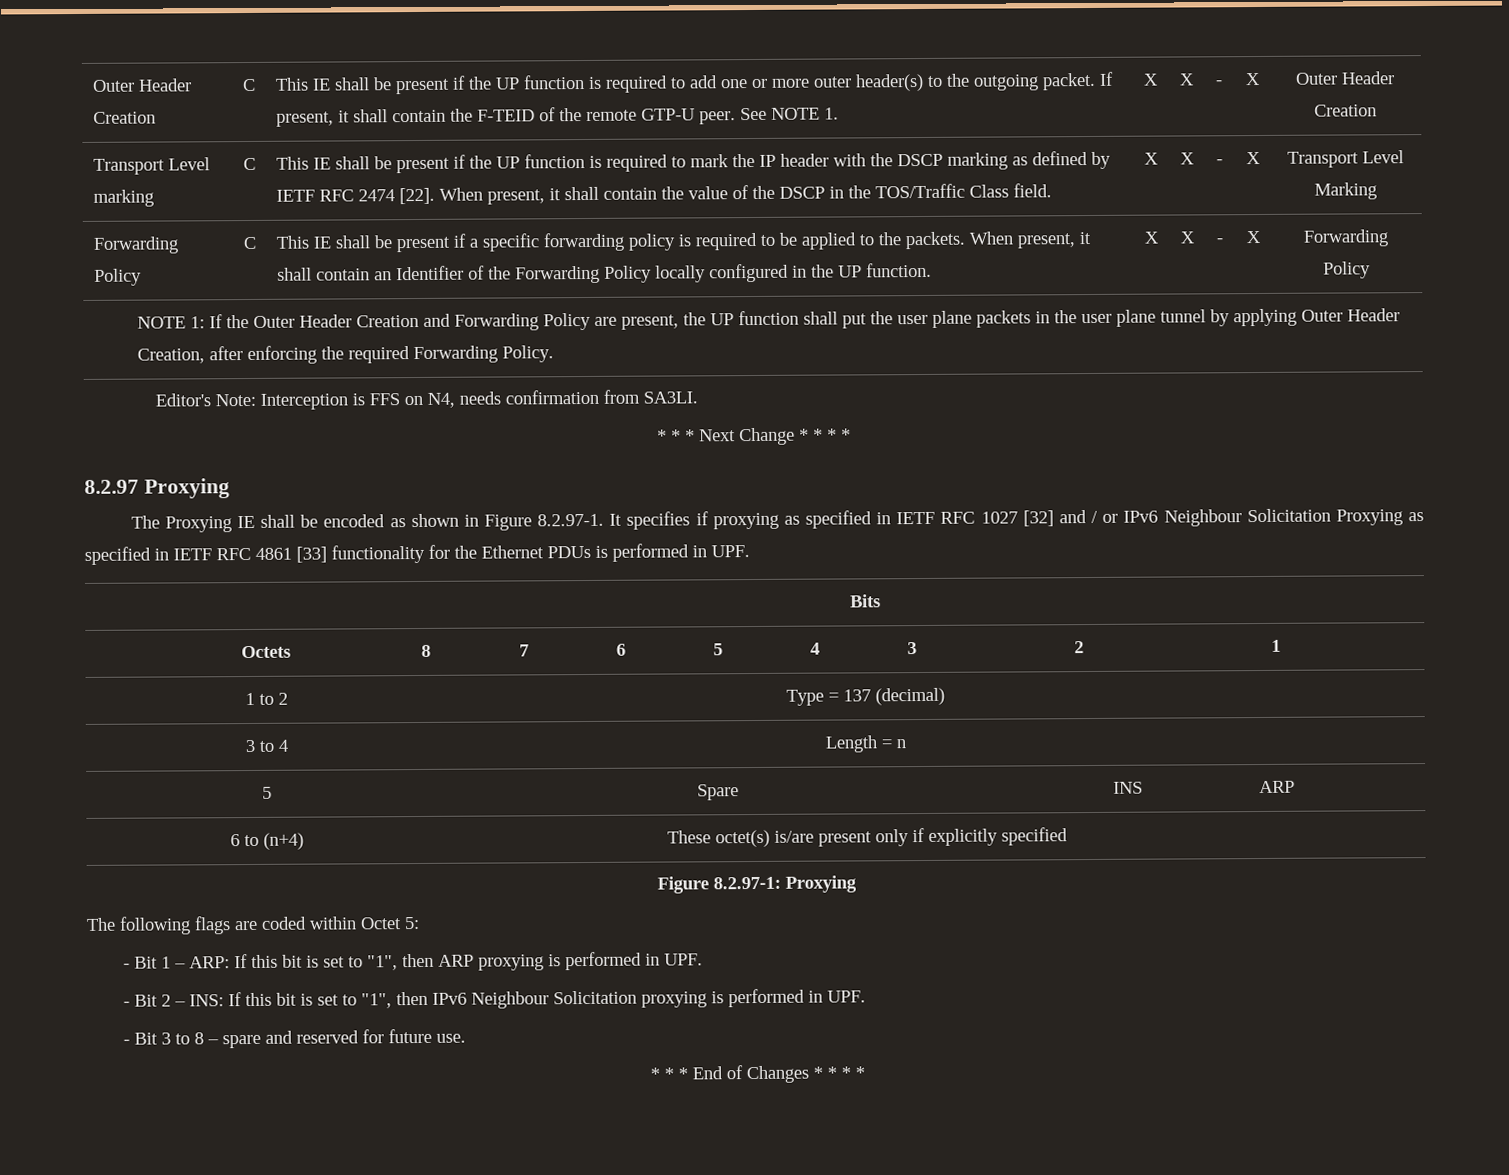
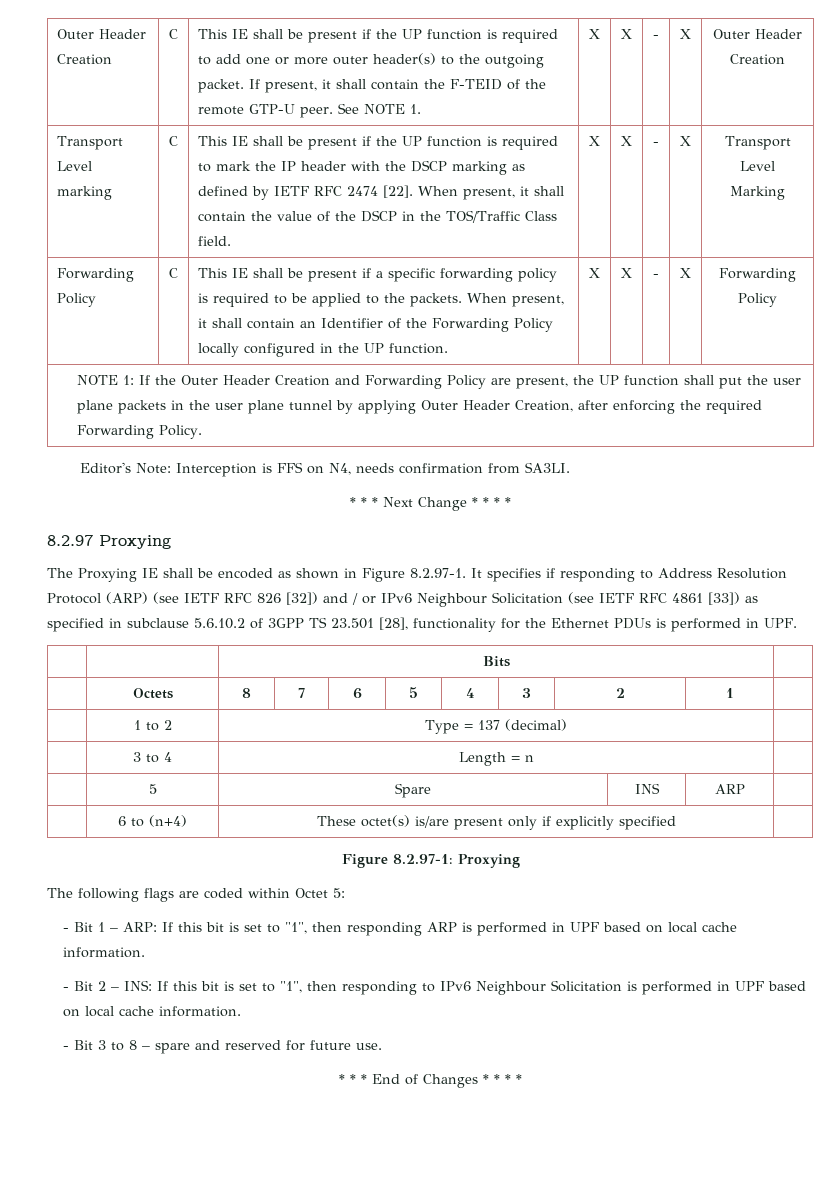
- The Proxying IE shall be encoded as shown in Figure 8.2.97-1. It specifies if proxying as specified in IETF RFC 1027 [32] and / or IPv6 Neighbour Solicitation Proxying as specified in IETF RFC 4861 [33] functionality for the Ethernet PDUs is performed in UPF.
+ The Proxying IE shall be encoded as shown in Figure 8.2.97-1. It specifies if responding to Address Resolution Protocol (ARP) (see IETF RFC 826 [32]) and / or IPv6 Neighbour Solicitation (see IETF RFC 4861 [33]) as specified in subclause 5.6.10.2 of 3GPP TS 23.501 [28], functionality for the Ethernet PDUs is performed in UPF.
- - Bit 1 – ARP: If this bit is set to "1", then ARP proxying is performed in UPF.
+ - Bit 1 – ARP: If this bit is set to "1", then responding ARP is performed in UPF based on local cache information.
- - Bit 2 – INS: If this bit is set to "1", then IPv6 Neighbour Solicitation proxying is performed in UPF.
+ - Bit 2 – INS: If this bit is set to "1", then responding to IPv6 Neighbour Solicitation is performed in UPF based on local cache information.

